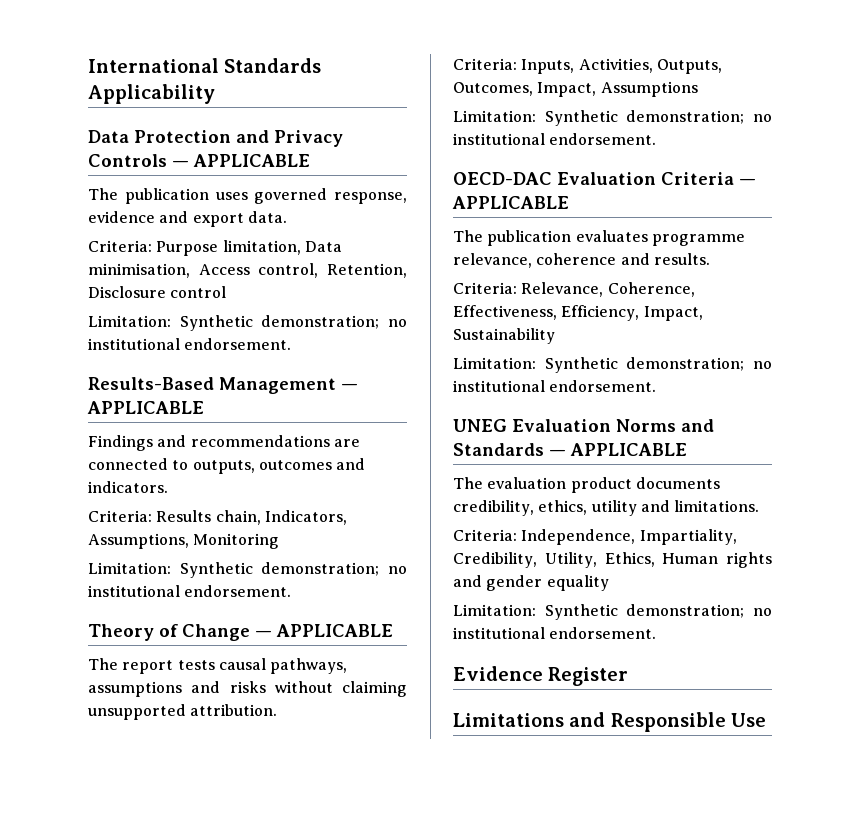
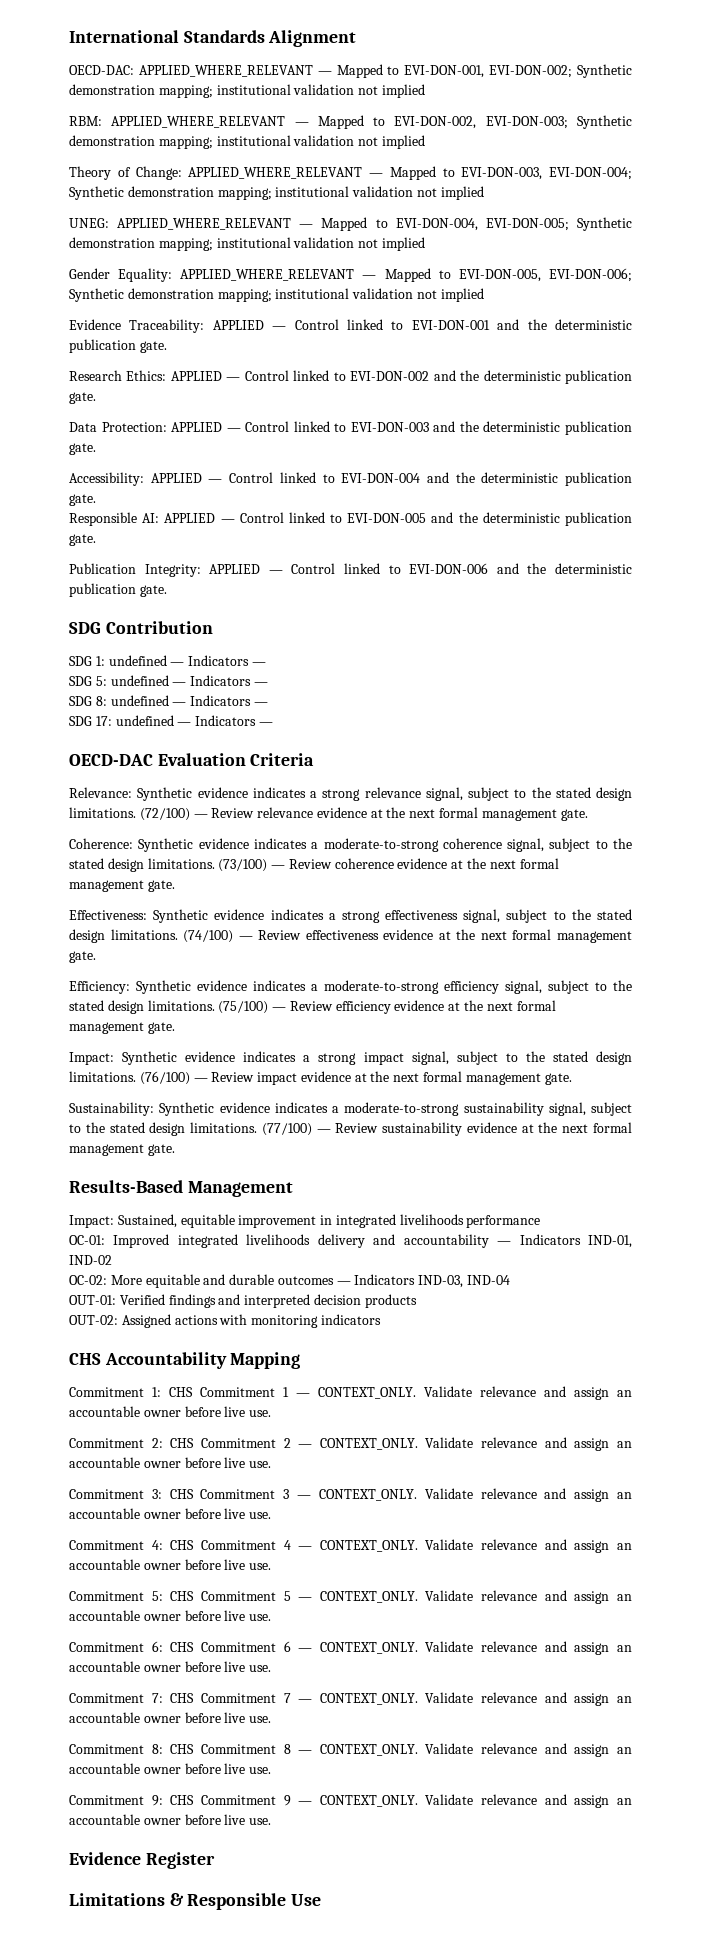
- International Standards Applicability
- Data Protection and Privacy Controls — APPLICABLE
- The publication uses governed response, evidence and export data.
- Criteria: Purpose limitation, Data minimisation, Access control, Retention, Disclosure control
- Limitation: Synthetic demonstration; no institutional endorsement.
- Results-Based Management — APPLICABLE
- Findings and recommendations are connected to outputs, outcomes and indicators.
- Criteria: Results chain, Indicators, Assumptions, Monitoring
- Limitation: Synthetic demonstration; no institutional endorsement.
- Theory of Change — APPLICABLE
- The report tests causal pathways, assumptions and risks without claiming unsupported attribution.
- Criteria: Inputs, Activities, Outputs, Outcomes, Impact, Assumptions
- Limitation: Synthetic demonstration; no institutional endorsement.
- OECD-DAC Evaluation Criteria — APPLICABLE
- The publication evaluates programme relevance, coherence and results.
- Criteria: Relevance, Coherence, Effectiveness, Efficiency, Impact, Sustainability
- Limitation: Synthetic demonstration; no institutional endorsement.
- UNEG Evaluation Norms and Standards — APPLICABLE
- The evaluation product documents credibility, ethics, utility and limitations.
- Criteria: Independence, Impartiality, Credibility, Utility, Ethics, Human rights and gender equality
- Limitation: Synthetic demonstration; no institutional endorsement.
+ International Standards Alignment
+ OECD-DAC: APPLIED_WHERE_RELEVANT — Mapped to EVI-DON-001, EVI-DON-002; Synthetic demonstration mapping; institutional validation not implied
+ RBM: APPLIED_WHERE_RELEVANT — Mapped to EVI-DON-002, EVI-DON-003; Synthetic demonstration mapping; institutional validation not implied
+ Theory of Change: APPLIED_WHERE_RELEVANT — Mapped to EVI-DON-003, EVI-DON-004; Synthetic demonstration mapping; institutional validation not implied
+ UNEG: APPLIED_WHERE_RELEVANT — Mapped to EVI-DON-004, EVI-DON-005; Synthetic demonstration mapping; institutional validation not implied
+ Gender Equality: APPLIED_WHERE_RELEVANT — Mapped to EVI-DON-005, EVI-DON-006; Synthetic demonstration mapping; institutional validation not implied
+ Evidence Traceability: APPLIED — Control linked to EVI-DON-001 and the deterministic publication gate.
+ Research Ethics: APPLIED — Control linked to EVI-DON-002 and the deterministic publication gate.
+ Data Protection: APPLIED — Control linked to EVI-DON-003 and the deterministic publication gate.
+ Accessibility: APPLIED — Control linked to EVI-DON-004 and the deterministic publication gate.
+ Responsible AI: APPLIED — Control linked to EVI-DON-005 and the deterministic publication gate.
+ Publication Integrity: APPLIED — Control linked to EVI-DON-006 and the deterministic publication gate.
+ SDG Contribution
+ SDG 1: undefined — Indicators —
+ SDG 5: undefined — Indicators —
+ SDG 8: undefined — Indicators —
+ SDG 17: undefined — Indicators —
+ OECD-DAC Evaluation Criteria
+ Relevance: Synthetic evidence indicates a strong relevance signal, subject to the stated design limitations. (72/100) — Review relevance evidence at the next formal management gate.
+ Coherence: Synthetic evidence indicates a moderate-to-strong coherence signal, subject to the stated design limitations. (73/100) — Review coherence evidence at the next formal management gate.
+ Effectiveness: Synthetic evidence indicates a strong effectiveness signal, subject to the stated design limitations. (74/100) — Review effectiveness evidence at the next formal management gate.
+ Efficiency: Synthetic evidence indicates a moderate-to-strong efficiency signal, subject to the stated design limitations. (75/100) — Review efficiency evidence at the next formal management gate.
+ Impact: Synthetic evidence indicates a strong impact signal, subject to the stated design limitations. (76/100) — Review impact evidence at the next formal management gate.
+ Sustainability: Synthetic evidence indicates a moderate-to-strong sustainability signal, subject to the stated design limitations. (77/100) — Review sustainability evidence at the next formal management gate.
+ Results-Based Management
+ Impact: Sustained, equitable improvement in integrated livelihoods performance
+ OC-01: Improved integrated livelihoods delivery and accountability — Indicators IND-01, IND-02
+ OC-02: More equitable and durable outcomes — Indicators IND-03, IND-04
+ OUT-01: Verified findings and interpreted decision products
+ OUT-02: Assigned actions with monitoring indicators
+ CHS Accountability Mapping
+ Commitment 1: CHS Commitment 1 — CONTEXT_ONLY. Validate relevance and assign an accountable owner before live use.
+ Commitment 2: CHS Commitment 2 — CONTEXT_ONLY. Validate relevance and assign an accountable owner before live use.
+ Commitment 3: CHS Commitment 3 — CONTEXT_ONLY. Validate relevance and assign an accountable owner before live use.
+ Commitment 4: CHS Commitment 4 — CONTEXT_ONLY. Validate relevance and assign an accountable owner before live use.
+ Commitment 5: CHS Commitment 5 — CONTEXT_ONLY. Validate relevance and assign an accountable owner before live use.
+ Commitment 6: CHS Commitment 6 — CONTEXT_ONLY. Validate relevance and assign an accountable owner before live use.
+ Commitment 7: CHS Commitment 7 — CONTEXT_ONLY. Validate relevance and assign an accountable owner before live use.
+ Commitment 8: CHS Commitment 8 — CONTEXT_ONLY. Validate relevance and assign an accountable owner before live use.
+ Commitment 9: CHS Commitment 9 — CONTEXT_ONLY. Validate relevance and assign an accountable owner before live use.
- Limitations and Responsible Use
+ Limitations & Responsible Use

